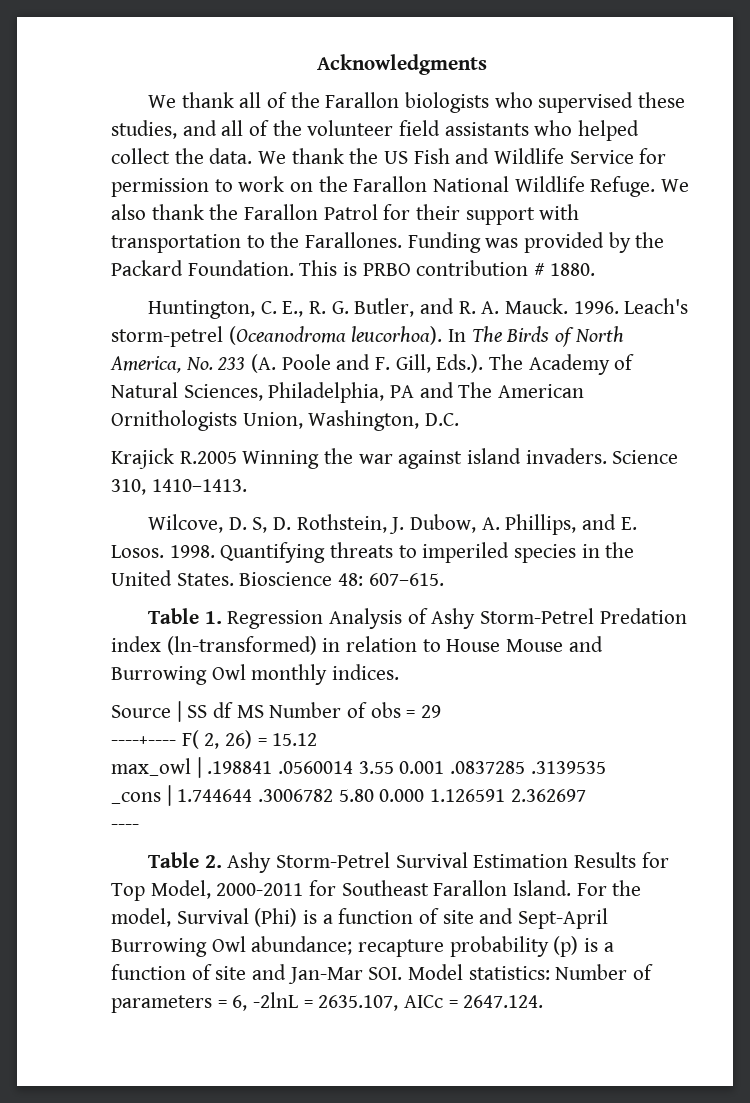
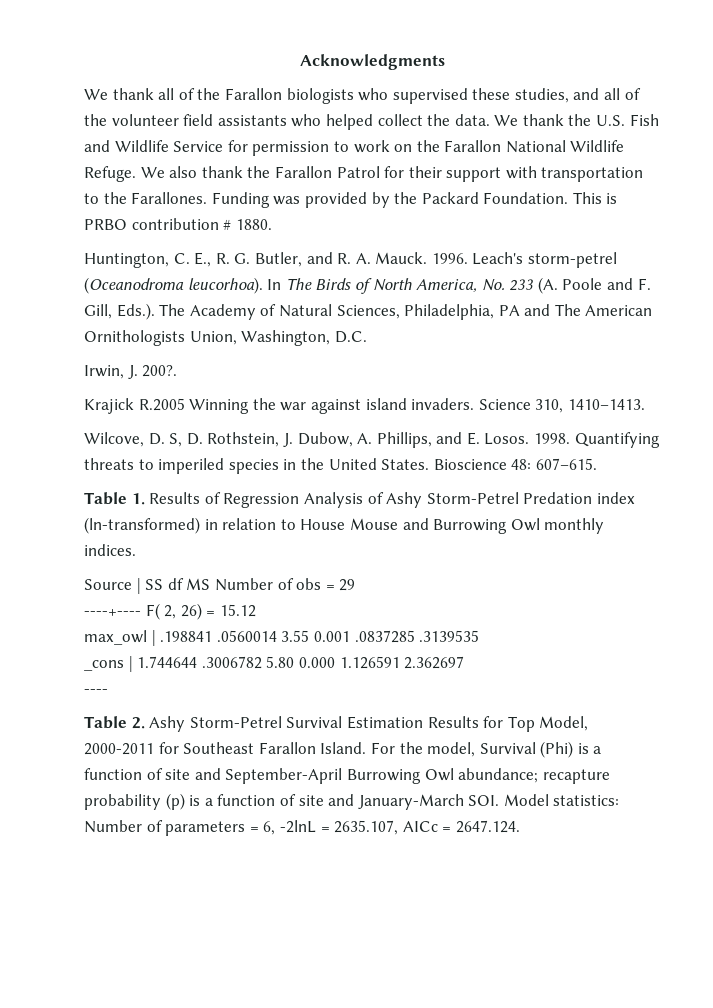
- We thank the US Fish and Wildlife Service for permission to work on the Farallon National Wildlife Refuge.
+ We thank the U.S. Fish and Wildlife Service for permission to work on the Farallon National Wildlife Refuge.
+ Irwin, J. 200?.
- Table 1. Regression Analysis of Ashy Storm-Petrel Predation index (ln-transformed) in relation to House Mouse and Burrowing Owl monthly indices.
+ Table 1. Results of Regression Analysis of Ashy Storm-Petrel Predation index (ln-transformed) in relation to House Mouse and Burrowing Owl monthly indices.
- For the model, Survival (Phi) is a function of site and Sept-April Burrowing Owl abundance; recapture probability (p) is a function of site and Jan-Mar SOI. Model statistics: Number of parameters = 6, -2lnL = 2635.107, AICc = 2647.124.
+ For the model, Survival (Phi) is a function of site and September-April Burrowing Owl abundance; recapture probability (p) is a function of site and January-March SOI. Model statistics: Number of parameters = 6, -2lnL = 2635.107, AICc = 2647.124.

